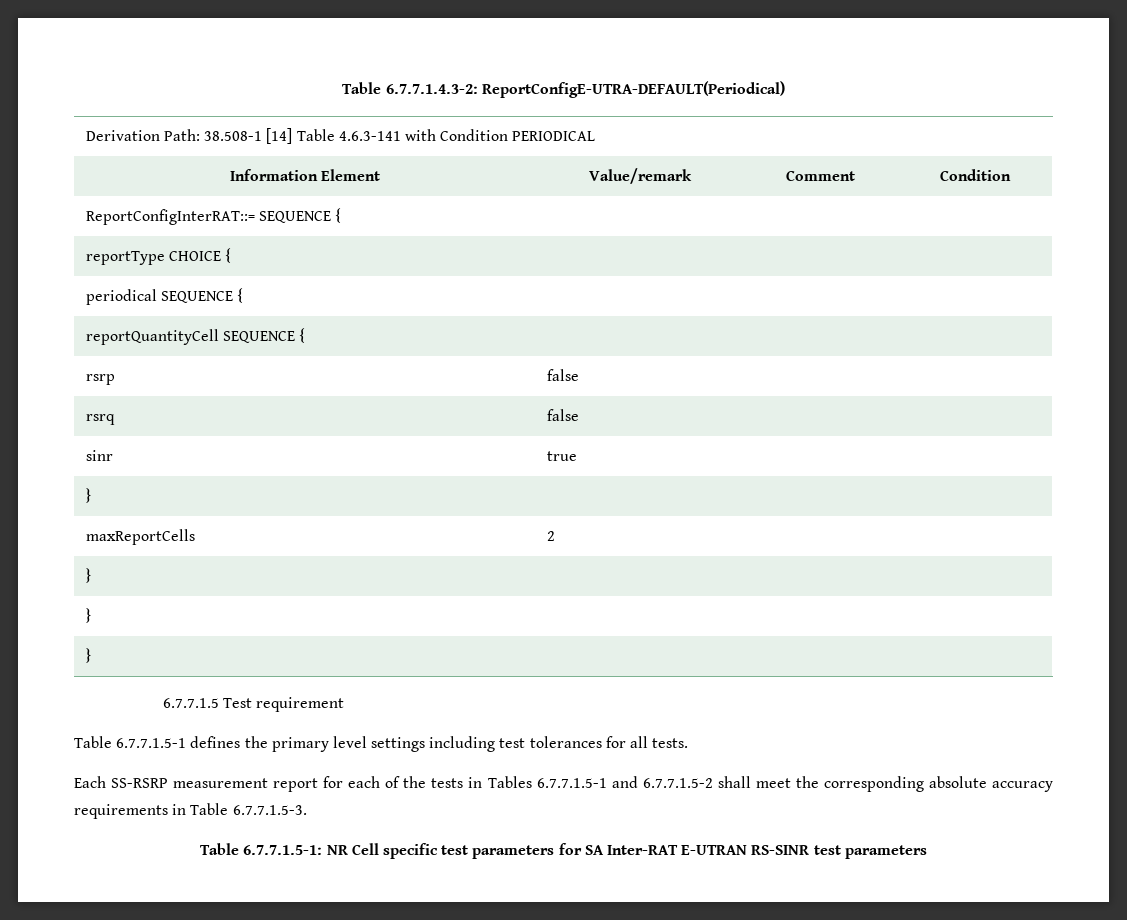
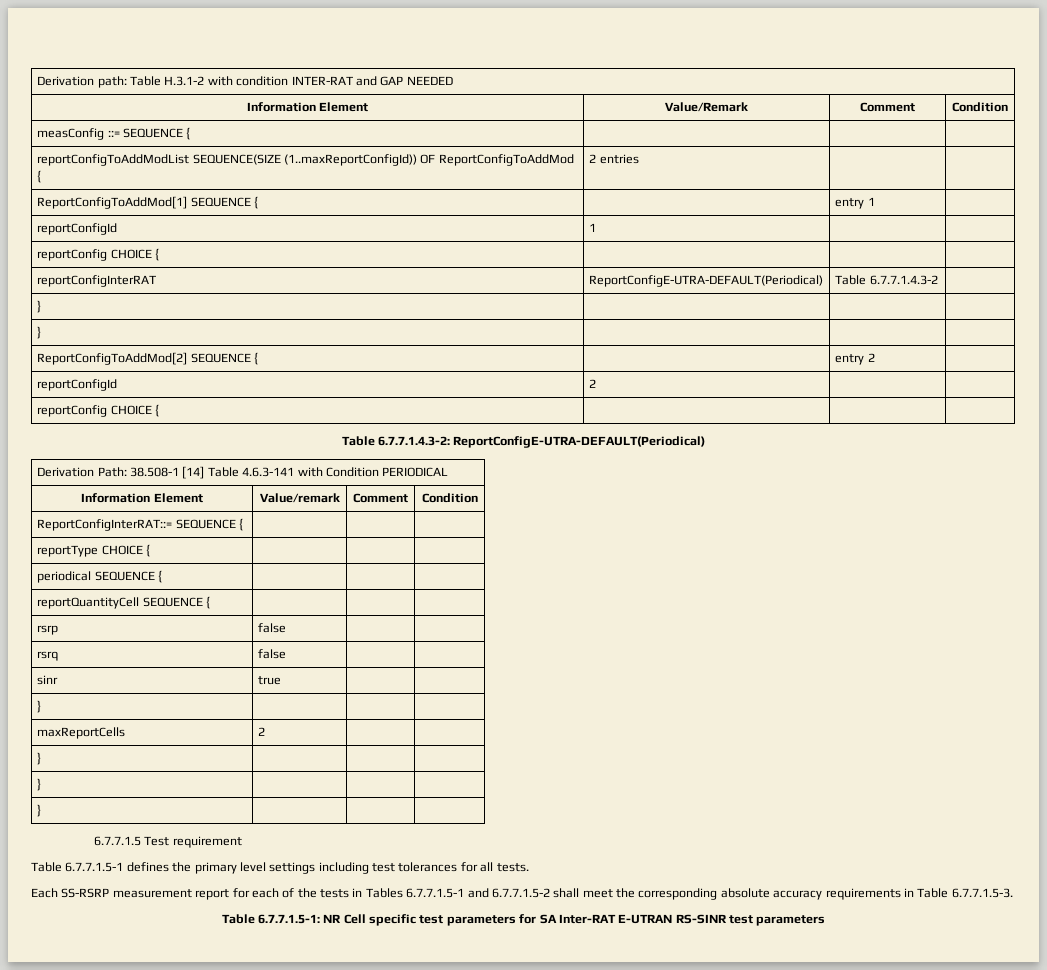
+ Derivation path: Table H.3.1-2 with condition INTER-RAT and GAP NEEDED
+ Information Element | Value/Remark | Comment | Condition
+ measConfig ::= SEQUENCE { | | |
+ reportConfigToAddModList SEQUENCE(SIZE (1..maxReportConfigId)) OF ReportConfigToAddMod { | 2 entries | |
+ ReportConfigToAddMod[1] SEQUENCE { | | entry 1 |
+ reportConfigId | 1 | |
+ reportConfig CHOICE { | | |
+ reportConfigInterRAT | ReportConfigE-UTRA-DEFAULT(Periodical) | Table 6.7.7.1.4.3-2 |
+ } | | |
+ } | | |
+ ReportConfigToAddMod[2] SEQUENCE { | | entry 2 |
+ reportConfigId | 2 | |
+ reportConfig CHOICE { | | |

